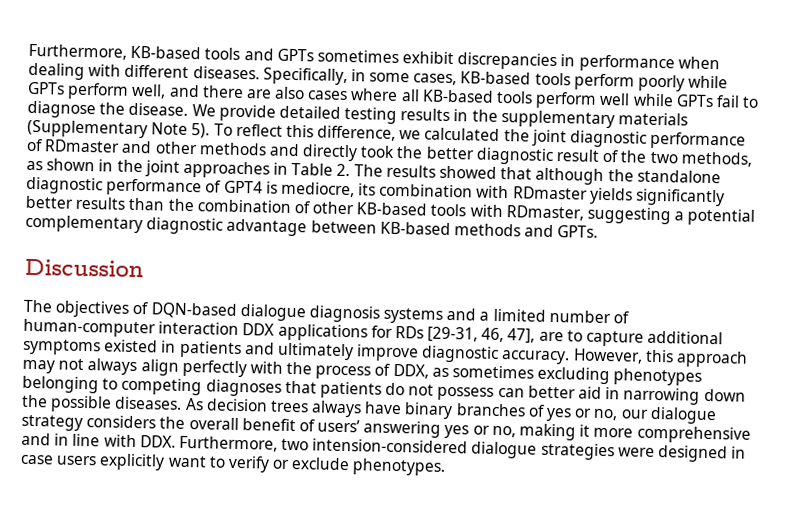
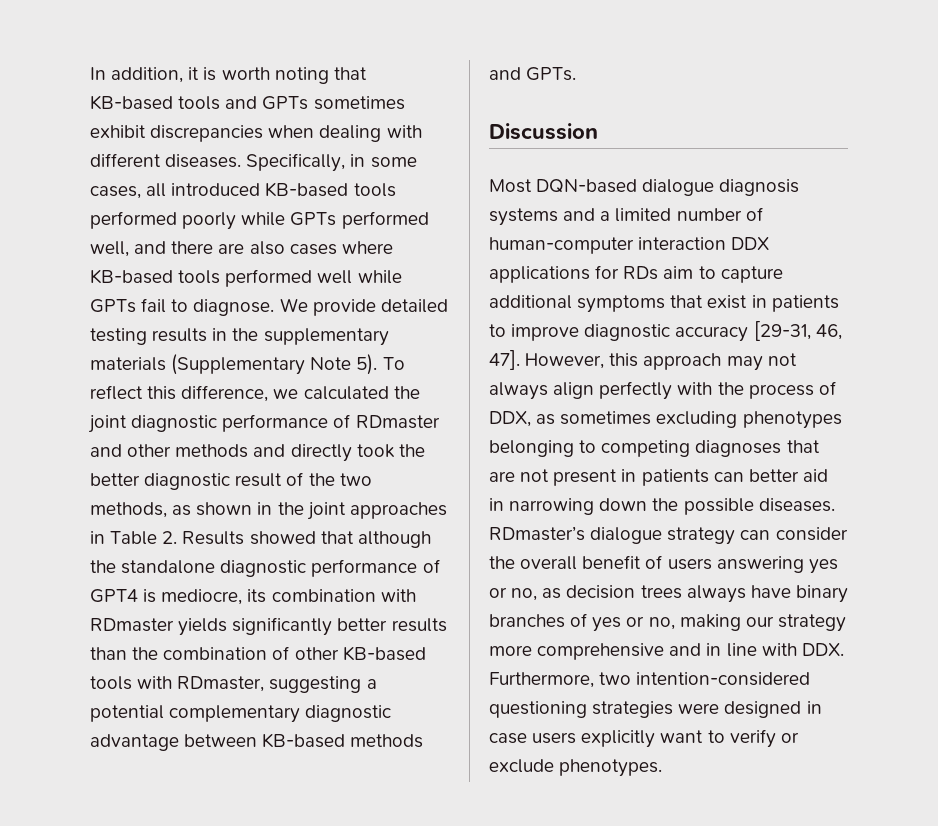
- Furthermore, KB-based tools and GPTs sometimes exhibit discrepancies in performance when dealing with different diseases.
+ In addition, it is worth noting that KB-based tools and GPTs sometimes exhibit discrepancies when dealing with different diseases.
- Specifically, in some cases, KB-based tools perform poorly while GPTs perform well, and there are also cases where all KB-based tools perform well while GPTs fail to diagnose the disease.
+ Specifically, in some cases, all introduced KB-based tools performed poorly while GPTs performed well, and there are also cases where KB-based tools performed well while GPTs fail to diagnose.
- To reflect this difference, we calculated the joint diagnostic performance of RDmaster and other methods and directly took the better diagnostic result of the two methods, as shown in the joint approaches in Table 2. The results showed that although the standalone diagnostic performance of GPT4 is mediocre, its combination with RDmaster yields significantly better results than the combination of other KB-based tools with RDmaster, suggesting a potential complementary diagnostic advantage between KB-based methods and GPTs.
+ To reflect this difference, we calculated the joint diagnostic performance of RDmaster and other methods and directly took the better diagnostic result of the two methods, as shown in the joint approaches in Table 2. Results showed that although the standalone diagnostic performance of GPT4 is mediocre, its combination with RDmaster yields significantly better results than the combination of other KB-based tools with RDmaster, suggesting a potential complementary diagnostic advantage between KB-based methods and GPTs.
- The objectives of DQN-based dialogue diagnosis systems and a limited number of human-computer interaction DDX applications for RDs [29-31, 46, 47], are to capture additional symptoms existed in patients and ultimately improve diagnostic accuracy.
+ Most DQN-based dialogue diagnosis systems and a limited number of human-computer interaction DDX applications for RDs aim to capture additional symptoms that exist in patients to improve diagnostic accuracy [29-31, 46, 47].
- However, this approach may not always align perfectly with the process of DDX, as sometimes excluding phenotypes belonging to competing diagnoses that patients do not possess can better aid in narrowing down the possible diseases.
+ However, this approach may not always align perfectly with the process of DDX, as sometimes excluding phenotypes belonging to competing diagnoses that are not present in patients can better aid in narrowing down the possible diseases.
- As decision trees always have binary branches of yes or no, our dialogue strategy considers the overall benefit of users’ answering yes or no, making it more comprehensive and in line with DDX. Furthermore, two intension-considered dialogue strategies were designed in case users explicitly want to verify or exclude phenotypes.
+ RDmaster’s dialogue strategy can consider the overall benefit of users answering yes or no, as decision trees always have binary branches of yes or no, making our strategy more comprehensive and in line with DDX. Furthermore, two intention-considered questioning strategies were designed in case users explicitly want to verify or exclude phenotypes.

